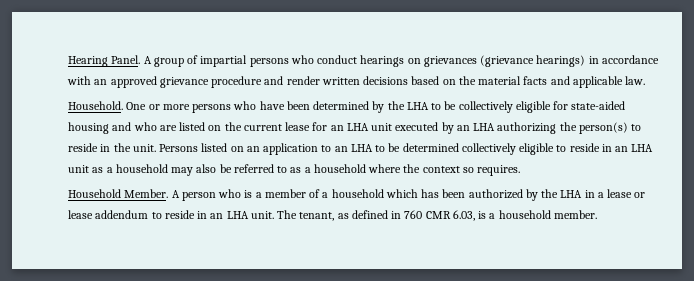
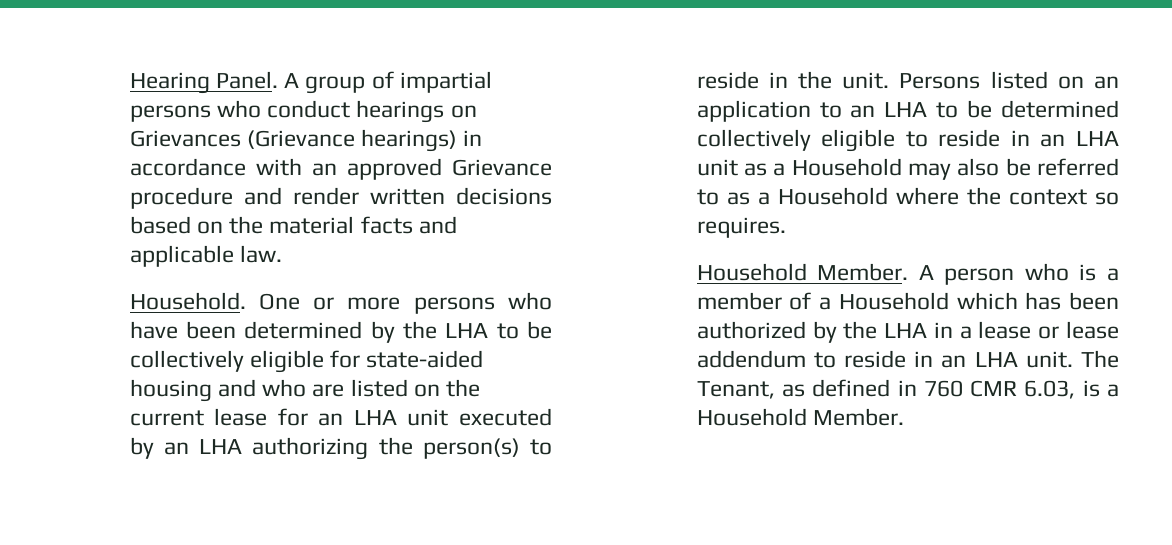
- A group of impartial persons who conduct hearings on grievances (grievance hearings) in accordance with an approved grievance procedure and render written decisions based on the material facts and applicable law.
+ A group of impartial persons who conduct hearings on Grievances (Grievance hearings) in accordance with an approved Grievance procedure and render written decisions based on the material facts and applicable law.
- Persons listed on an application to an LHA to be determined collectively eligible to reside in an LHA unit as a household may also be referred to as a household where the context so requires.
+ Persons listed on an application to an LHA to be determined collectively eligible to reside in an LHA unit as a Household may also be referred to as a Household where the context so requires.
- A person who is a member of a household which has been authorized by the LHA in a lease or lease addendum to reside in an LHA unit.
+ A person who is a member of a Household which has been authorized by the LHA in a lease or lease addendum to reside in an LHA unit.
- The tenant, as defined in 760 CMR 6.03, is a household member.
+ The Tenant, as defined in 760 CMR 6.03, is a Household Member.

